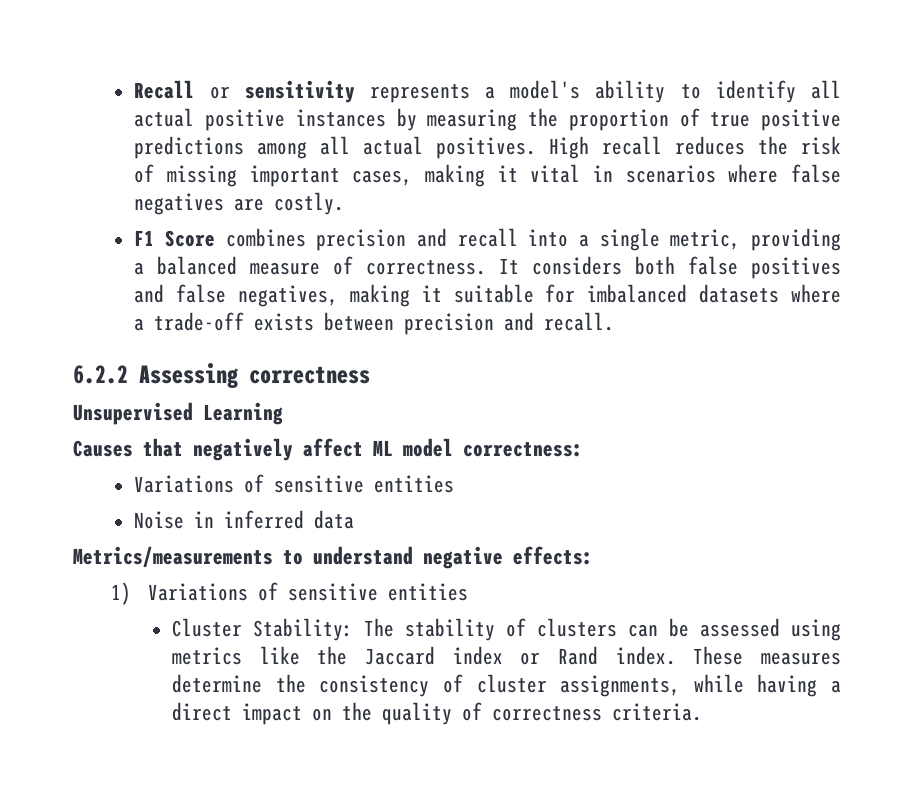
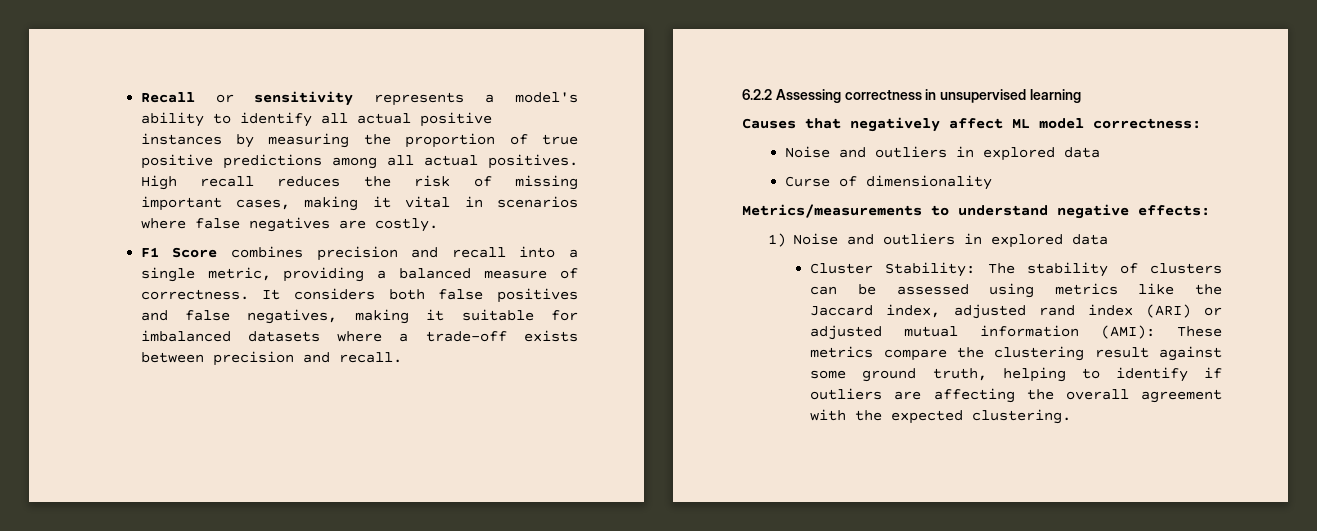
- 6.2.2 Assessing correctness
- Unsupervised Learning
+ 6.2.2 Assessing correctness in unsupervised learning
  Causes that negatively affect ML model correctness:
- Variations of sensitive entities
- Noise in inferred data
+ Noise and outliers in explored data
+ Curse of dimensionality
- 1) Variations of sensitive entities
+ 1) Noise and outliers in explored data
- Cluster Stability: The stability of clusters can be assessed using metrics like the Jaccard index or Rand index. These measures determine the consistency of cluster assignments, while having a direct impact on the quality of correctness criteria.
+ Cluster Stability: The stability of clusters can be assessed using metrics like the Jaccard index, adjusted rand index (ARI) or adjusted mutual information (AMI): These metrics compare the clustering result against some ground truth, helping to identify if outliers are affecting the overall agreement with the expected clustering.

